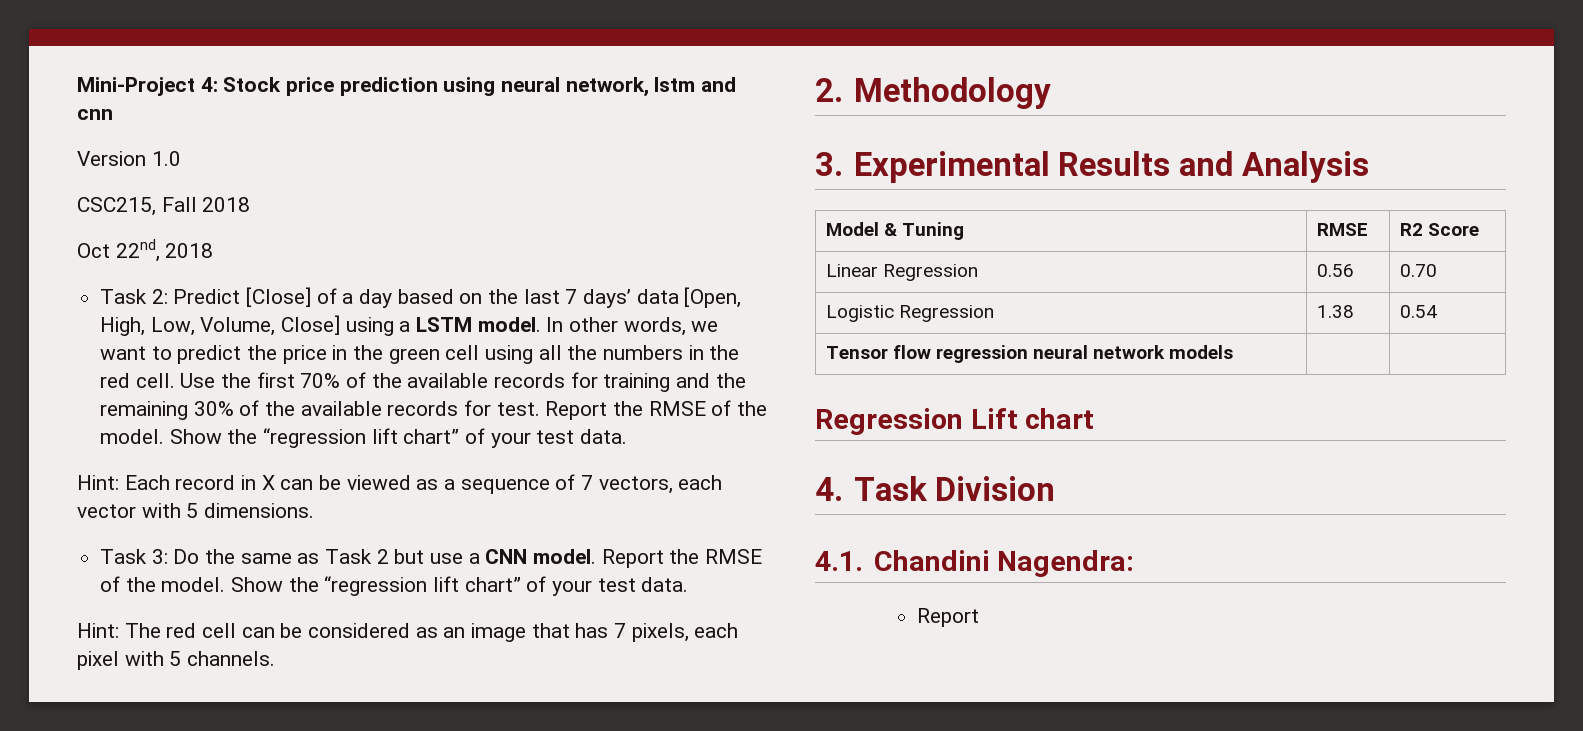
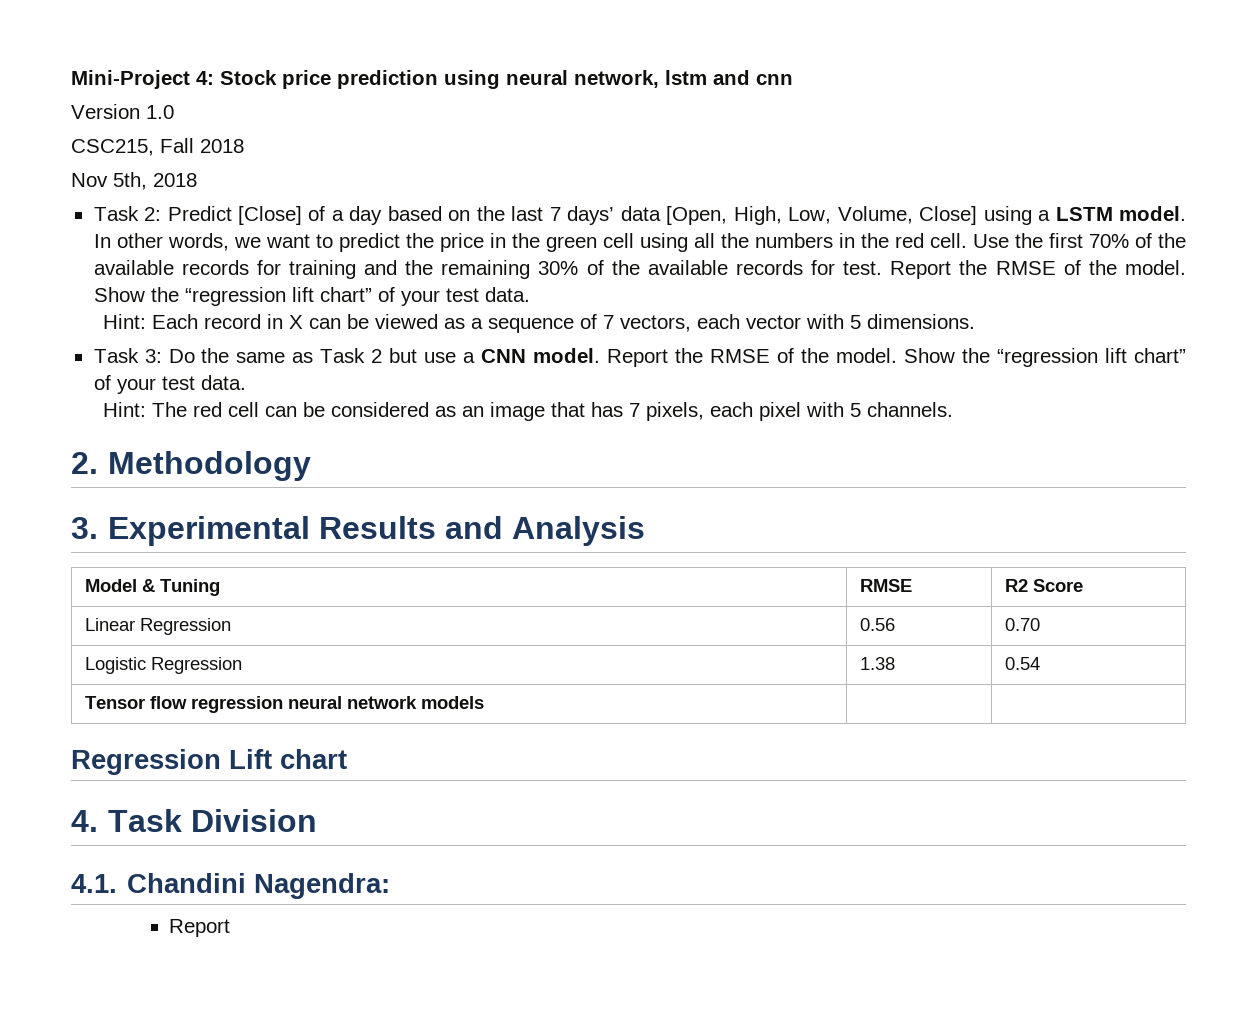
- Oct 22nd, 2018
+ Nov 5th, 2018

